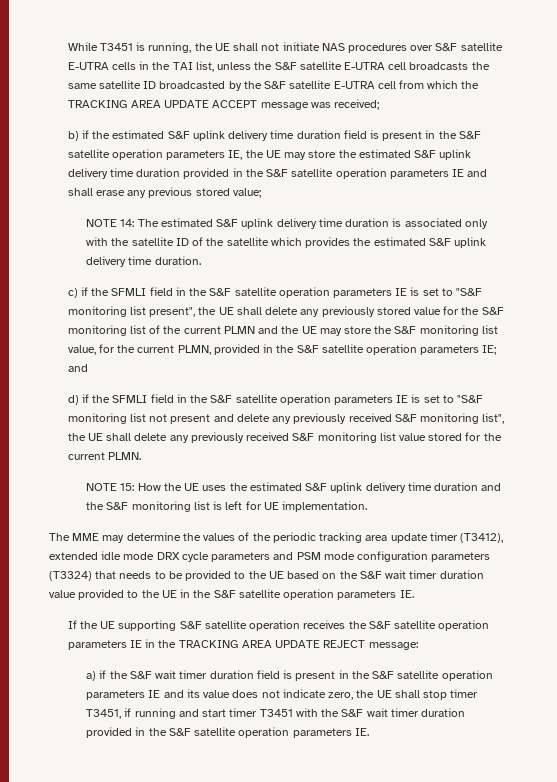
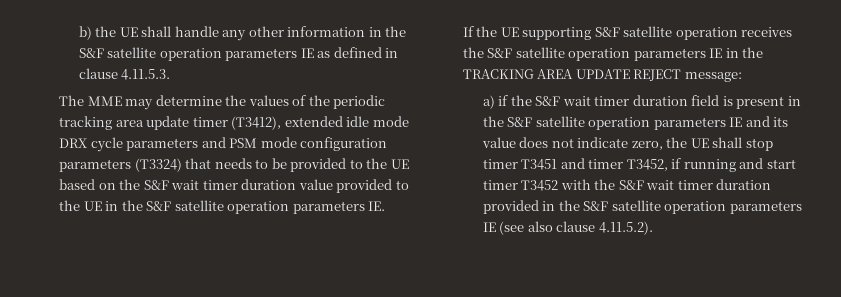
- While T3451 is running, the UE shall not initiate NAS procedures over S&F satellite E-UTRA cells in the TAI list, unless the S&F satellite E-UTRA cell broadcasts the same satellite ID broadcasted by the S&F satellite E-UTRA cell from which the TRACKING AREA UPDATE ACCEPT message was received;
- b) if the estimated S&F uplink delivery time duration field is present in the S&F satellite operation parameters IE, the UE may store the estimated S&F uplink delivery time duration provided in the S&F satellite operation parameters IE and shall erase any previous stored value;
- NOTE 14: The estimated S&F uplink delivery time duration is associated only with the satellite ID of the satellite which provides the estimated S&F uplink delivery time duration.
- c) if the SFMLI field in the S&F satellite operation parameters IE is set to "S&F monitoring list present", the UE shall delete any previously stored value for the S&F monitoring list of the current PLMN and the UE may store the S&F monitoring list value, for the current PLMN, provided in the S&F satellite operation parameters IE; and
- d) if the SFMLI field in the S&F satellite operation parameters IE is set to "S&F monitoring list not present and delete any previously received S&F monitoring list", the UE shall delete any previously received S&F monitoring list value stored for the current PLMN.
- NOTE 15: How the UE uses the estimated S&F uplink delivery time duration and the S&F monitoring list is left for UE implementation.
+ b) the UE shall handle any other information in the S&F satellite operation parameters IE as defined in clause 4.11.5.3.
- a) if the S&F wait timer duration field is present in the S&F satellite operation parameters IE and its value does not indicate zero, the UE shall stop timer T3451, if running and start timer T3451 with the S&F wait timer duration provided in the S&F satellite operation parameters IE.
+ a) if the S&F wait timer duration field is present in the S&F satellite operation parameters IE and its value does not indicate zero, the UE shall stop timer T3451 and timer T3452, if running and start timer T3452 with the S&F wait timer duration provided in the S&F satellite operation parameters IE (see also clause 4.11.5.2).

